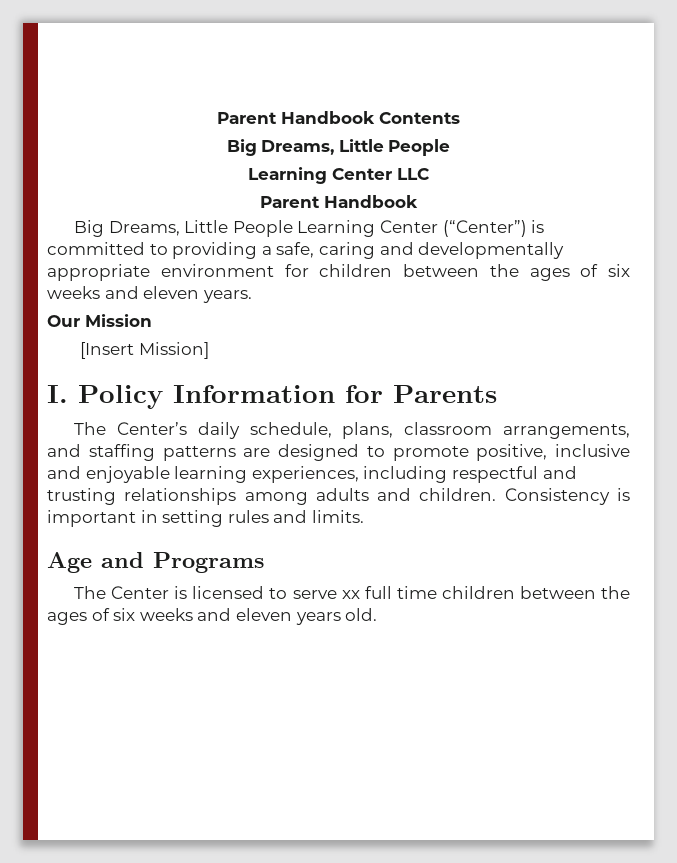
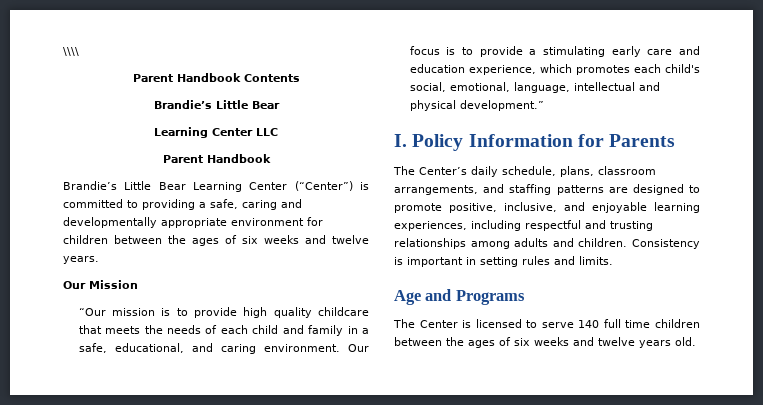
+ \\\\
  Parent Handbook Contents
- Big Dreams, Little People
+ Brandie’s Little Bear
- Big Dreams, Little People Learning Center (“Center”) is committed to providing a safe, caring and developmentally appropriate environment for children between the ages of six weeks and eleven years.
+ Brandie’s Little Bear Learning Center (“Center”) is committed to providing a safe, caring and developmentally appropriate environment for children between the ages of six weeks and twelve years.
- [Insert Mission]
+ “Our mission is to provide high quality childcare that meets the needs of each child and family in a safe, educational, and caring environment. Our focus is to provide a stimulating early care and education experience, which promotes each child's social, emotional, language, intellectual and physical development.”
- The Center’s daily schedule, plans, classroom arrangements, and staffing patterns are designed to promote positive, inclusive and enjoyable learning experiences, including respectful and trusting relationships among adults and children.
+ The Center’s daily schedule, plans, classroom arrangements, and staffing patterns are designed to promote positive, inclusive, and enjoyable learning experiences, including respectful and trusting relationships among adults and children.
- The Center is licensed to serve xx full time children between the ages of six weeks and eleven years old.
+ The Center is licensed to serve 140 full time children between the ages of six weeks and twelve years old.

